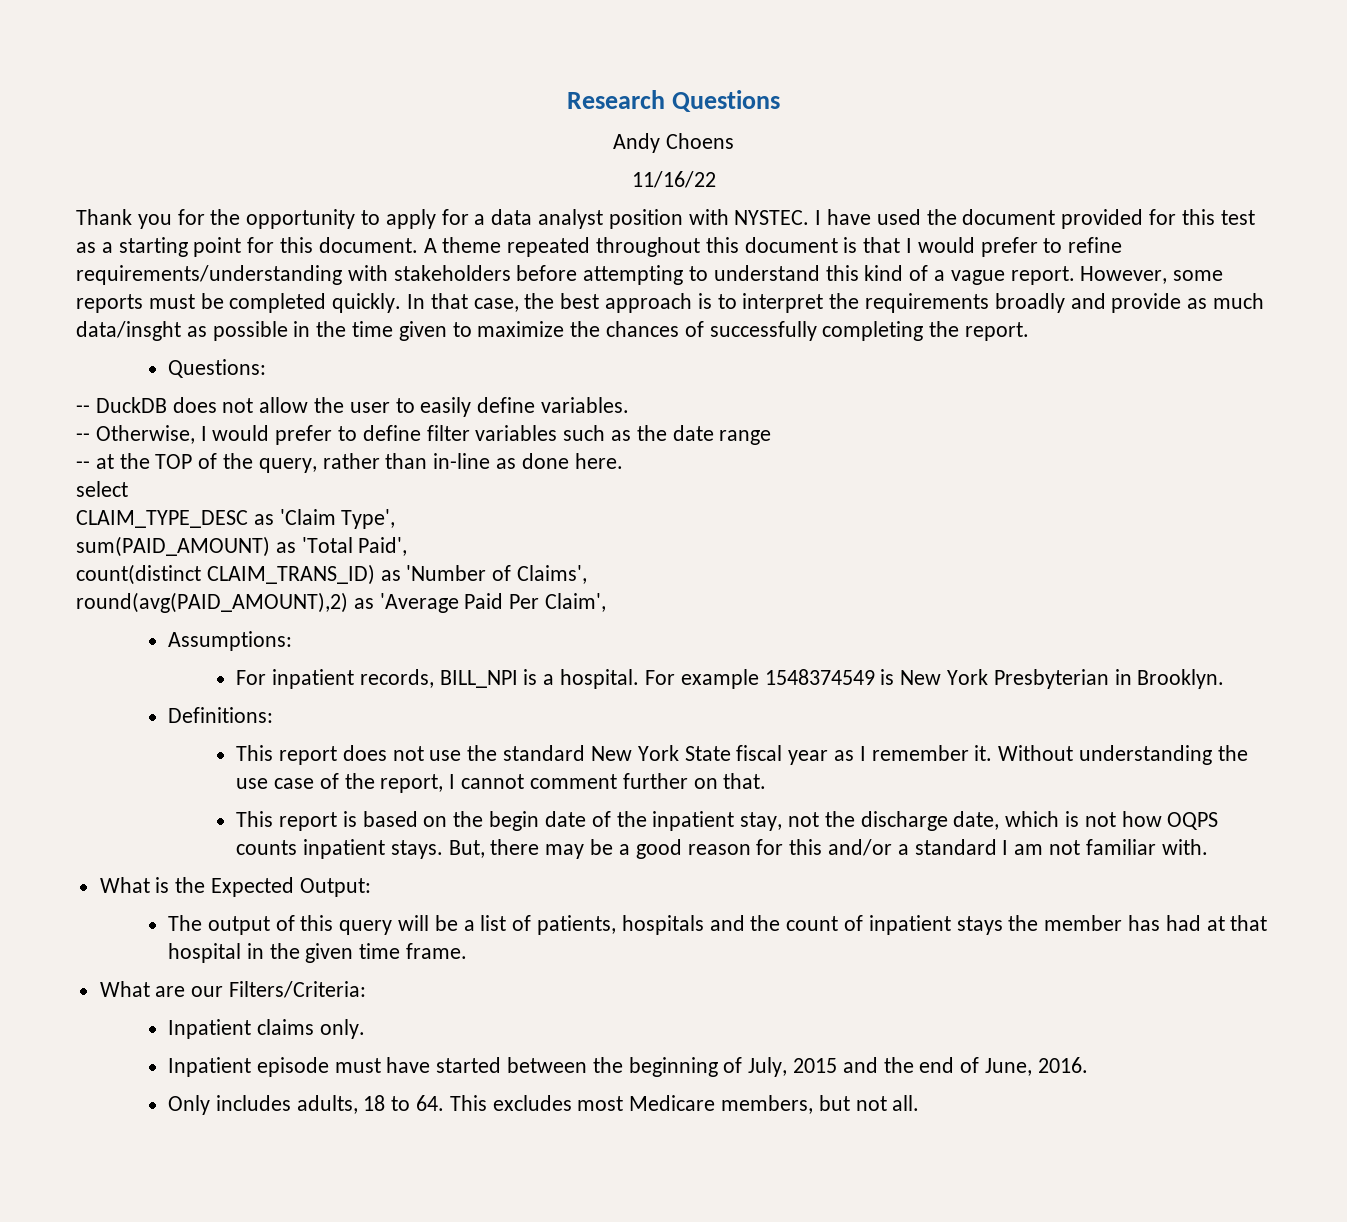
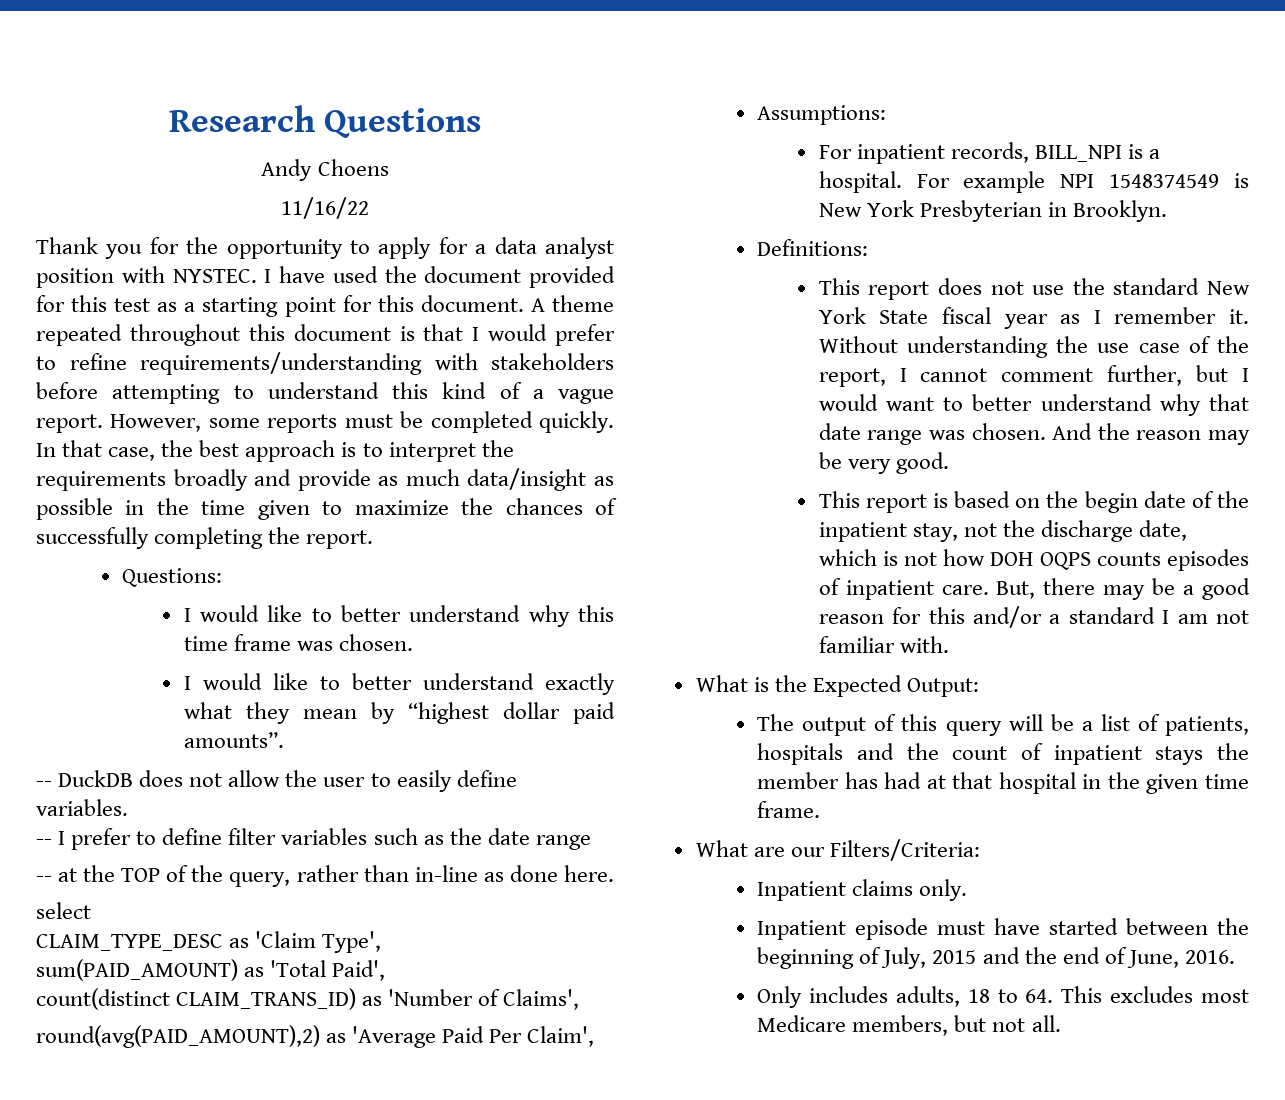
- In that case, the best approach is to interpret the requirements broadly and provide as much data/insght as possible in the time given to maximize the chances of successfully completing the report.
+ In that case, the best approach is to interpret the requirements broadly and provide as much data/insight as possible in the time given to maximize the chances of successfully completing the report.
+ I would like to better understand why this time frame was chosen.
+ I would like to better understand exactly what they mean by “highest dollar paid amounts”.
- -- Otherwise, I would prefer to define filter variables such as the date range
+ -- I prefer to define filter variables such as the date range
- For example 1548374549 is New York Presbyterian in Brooklyn.
+ For example NPI 1548374549 is New York Presbyterian in Brooklyn.
- Without understanding the use case of the report, I cannot comment further on that.
+ Without understanding the use case of the report, I cannot comment further, but I would want to better understand why that date range was chosen. And the reason may be very good.
- This report is based on the begin date of the inpatient stay, not the discharge date, which is not how OQPS counts inpatient stays.
+ This report is based on the begin date of the inpatient stay, not the discharge date, which is not how DOH OQPS counts episodes of inpatient care.

